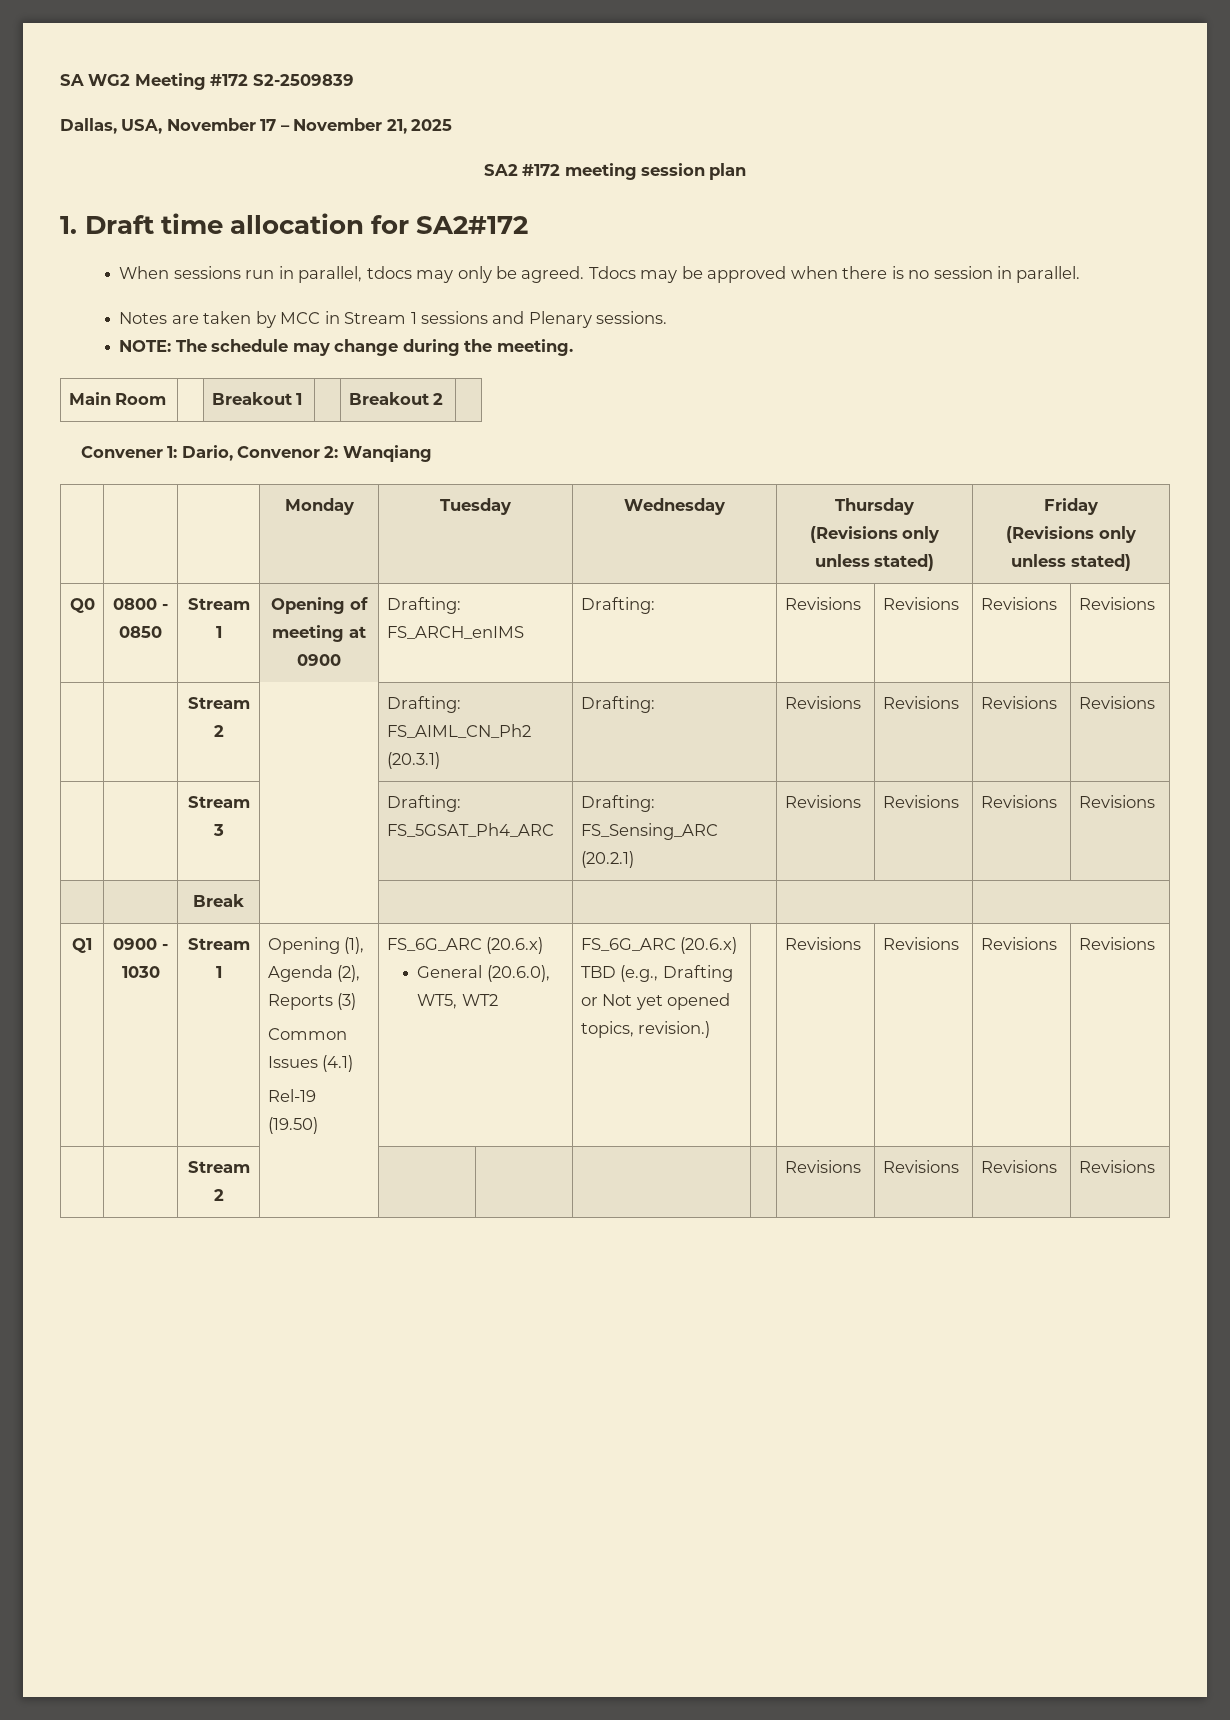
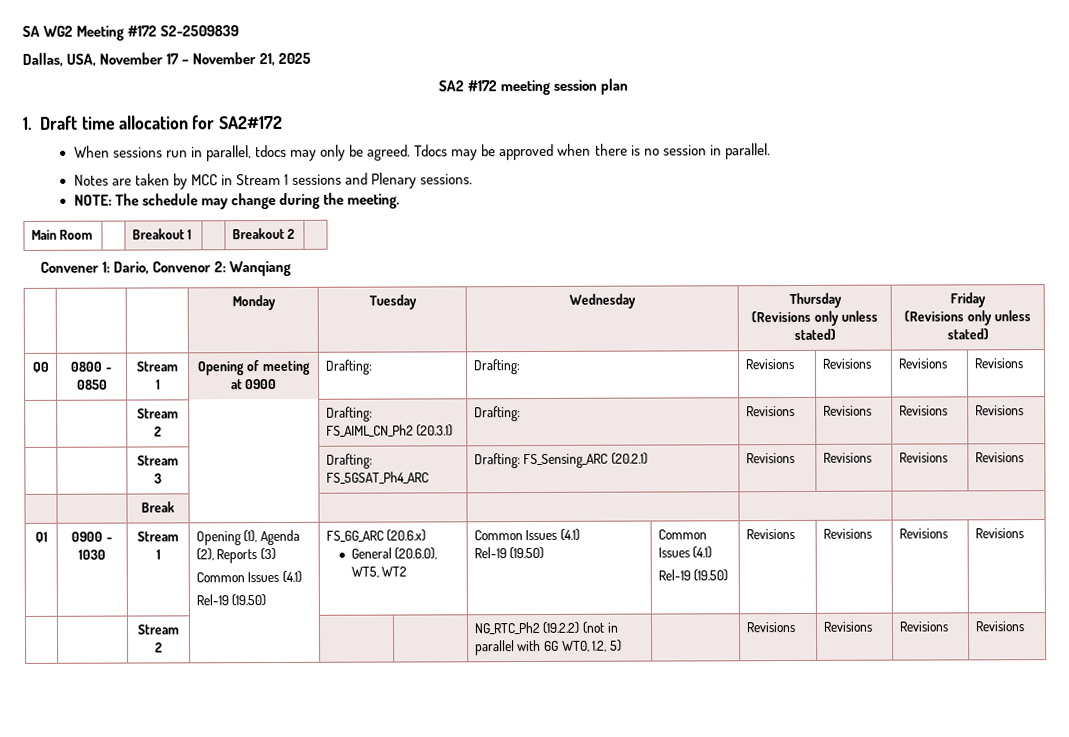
- Q0 | 0800 - 0850 | Stream 1 | Opening of meeting at 0900 | Drafting: FS_ARCH_enIMS | Drafting: | Revisions | Revisions | Revisions | Revisions
+ Q0 | 0800 - 0850 | Stream 1 | Opening of meeting at 0900 | Drafting: | Drafting: | Revisions | Revisions | Revisions | Revisions
  Q1 | 0900 - 1030 | Stream 1 | Opening (1), Agenda (2), Reports (3)
  Common Issues (4.1)
  Rel-19 (19.50) | FS_6G_ARC (20.6.x)
- General (20.6.0), WT5, WT2 | FS_6G_ARC (20.6.x) TBD (e.g., Drafting or Not yet opened topics, revision.) | | Revisions | Revisions | Revisions | Revisions
+ General (20.6.0), WT5, WT2 | Common Issues (4.1)
+ Rel-19 (19.50) | Common Issues (4.1)
+ Rel-19 (19.50) | Revisions | Revisions | Revisions | Revisions
- | | Stream 2 | | | | | | Revisions | Revisions | Revisions | Revisions
+ | | Stream 2 | | | | NG_RTC_Ph2 (19.2.2) (not in parallel with 6G WT0, 1.2, 5) | | Revisions | Revisions | Revisions | Revisions

